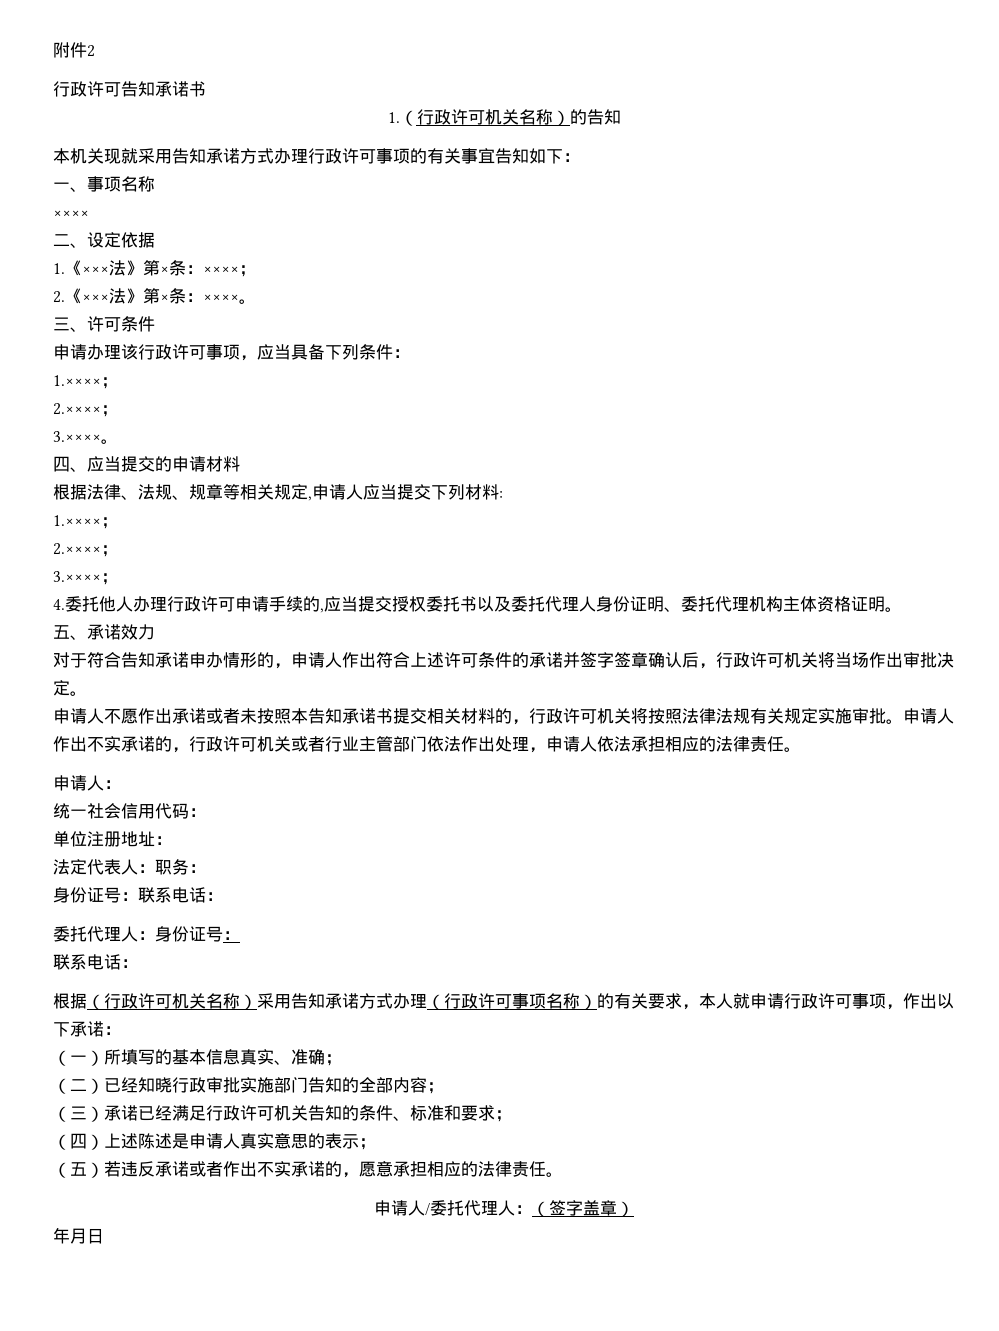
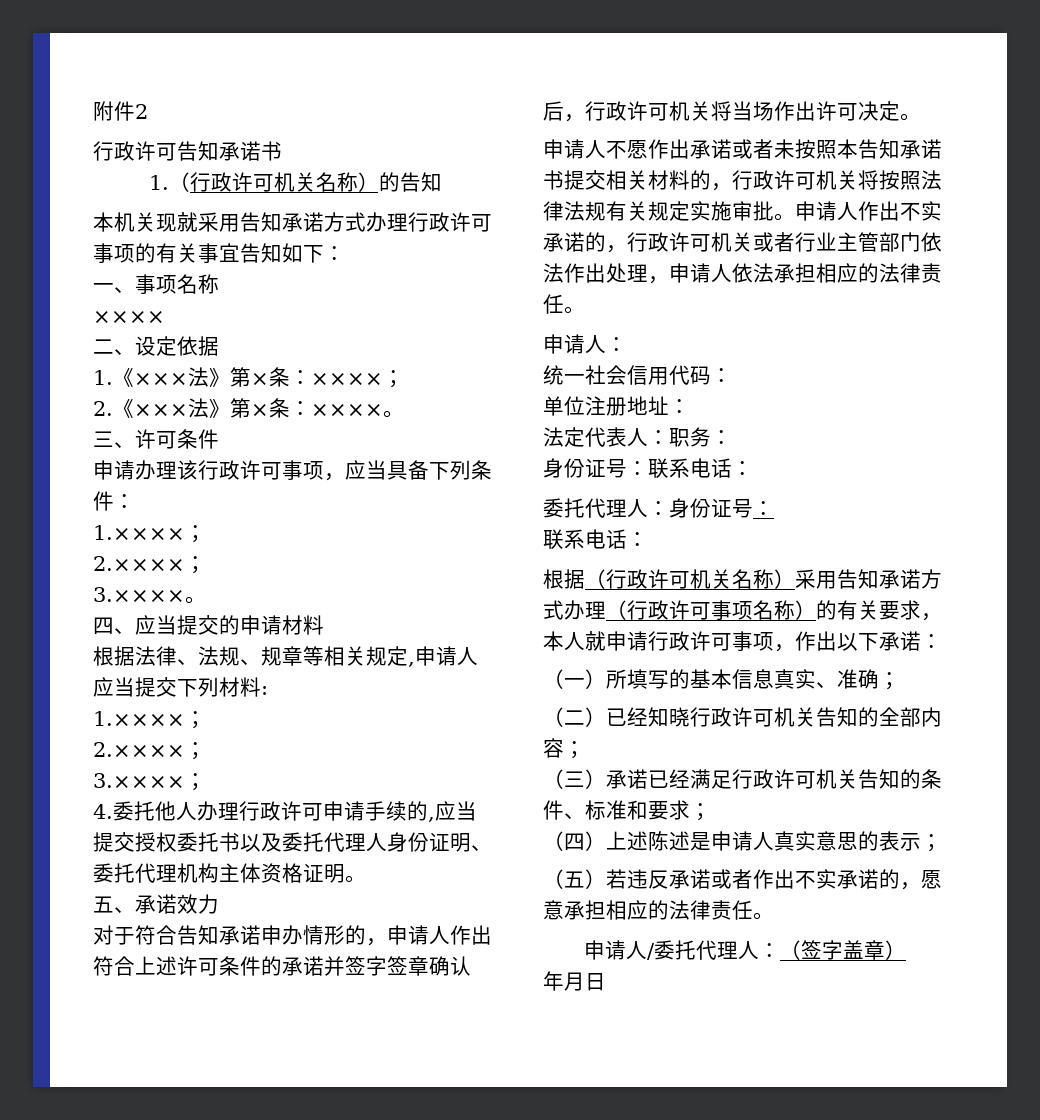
- 对于符合告知承诺申办情形的，申请人作出符合上述许可条件的承诺并签字签章确认后，行政许可机关将当场作出审批决定。
+ 对于符合告知承诺申办情形的，申请人作出符合上述许可条件的承诺并签字签章确认后，行政许可机关将当场作出许可决定。
- （二）已经知晓行政审批实施部门告知的全部内容；
+ （二）已经知晓行政许可机关告知的全部内容；

